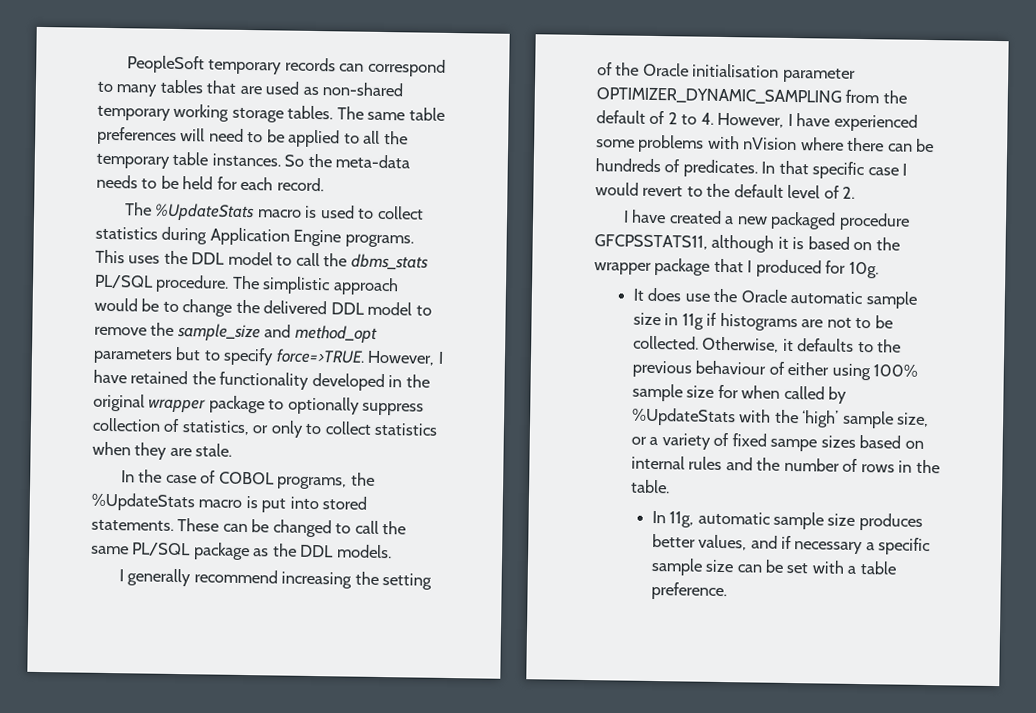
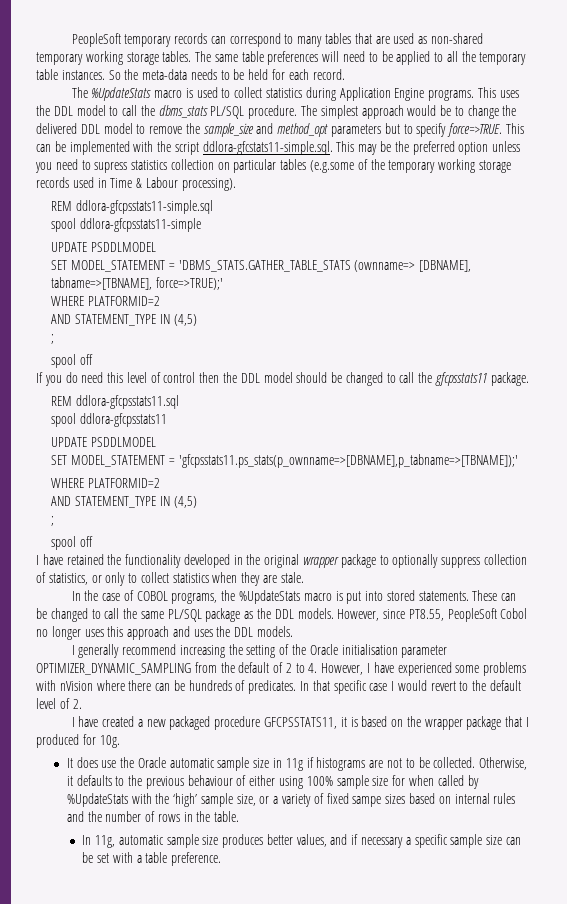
- The simplistic approach would be to change the delivered DDL model to remove the sample_size and method_opt parameters but to specify force=>TRUE.
+ The simplest approach would be to change the delivered DDL model to remove the sample_size and method_opt parameters but to specify force=>TRUE.
- However, I have retained the functionality developed in the original wrapper package to optionally suppress collection of statistics, or only to collect statistics when they are stale.
+ This can be implemented with the script ddlora-gfcstats11-simple.sql. This may be the preferred option unless you need to supress statistics collection on particular tables (e.g.some of the temporary working storage records used in Time & Labour processing).
+ REM ddlora-gfcpsstats11-simple.sql
+ spool ddlora-gfcpsstats11-simple
+ UPDATE PSDDLMODEL
+ SET MODEL_STATEMENT = 'DBMS_STATS.GATHER_TABLE_STATS (ownname=> [DBNAME], tabname=>[TBNAME], force=>TRUE);'
+ WHERE PLATFORMID=2
+ AND STATEMENT_TYPE IN (4,5)
+ ;
+ spool off
+ If you do need this level of control then the DDL model should be changed to call the gfcpsstats11 package.
+ REM ddlora-gfcpsstats11.sql
+ spool ddlora-gfcpsstats11
+ UPDATE PSDDLMODEL
+ SET MODEL_STATEMENT = 'gfcpsstats11.ps_stats(p_ownname=>[DBNAME],p_tabname=>[TBNAME]);'
+ WHERE PLATFORMID=2
+ AND STATEMENT_TYPE IN (4,5)
+ ;
+ spool off
+ I have retained the functionality developed in the original wrapper package to optionally suppress collection of statistics, or only to collect statistics when they are stale.
+ However, since PT8.55, PeopleSoft Cobol no longer uses this approach and uses the DDL models.
- I have created a new packaged procedure GFCPSSTATS11, although it is based on the wrapper package that I produced for 10g.
+ I have created a new packaged procedure GFCPSSTATS11, it is based on the wrapper package that I produced for 10g.

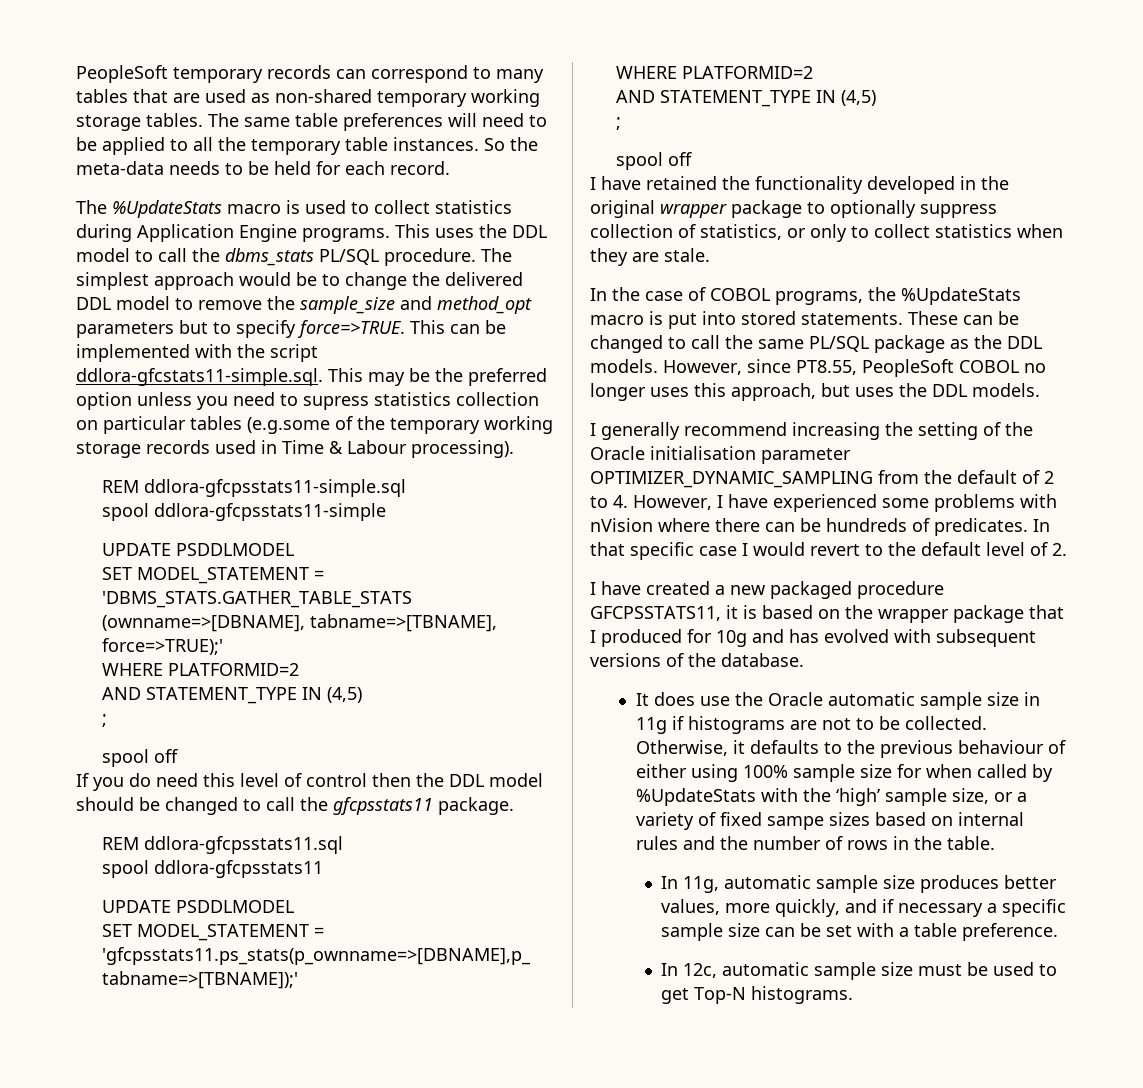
- SET MODEL_STATEMENT = 'DBMS_STATS.GATHER_TABLE_STATS (ownname=> [DBNAME], tabname=>[TBNAME], force=>TRUE);'
+ SET MODEL_STATEMENT = 'DBMS_STATS.GATHER_TABLE_STATS (ownname=>[DBNAME], tabname=>[TBNAME], force=>TRUE);'
- However, since PT8.55, PeopleSoft Cobol no longer uses this approach and uses the DDL models.
+ However, since PT8.55, PeopleSoft COBOL no longer uses this approach, but uses the DDL models.
- I have created a new packaged procedure GFCPSSTATS11, it is based on the wrapper package that I produced for 10g.
+ I have created a new packaged procedure GFCPSSTATS11, it is based on the wrapper package that I produced for 10g and has evolved with subsequent versions of the database.
- In 11g, automatic sample size produces better values, and if necessary a specific sample size can be set with a table preference.
+ In 11g, automatic sample size produces better values, more quickly, and if necessary a specific sample size can be set with a table preference.
+ In 12c, automatic sample size must be used to get Top-N histograms.

